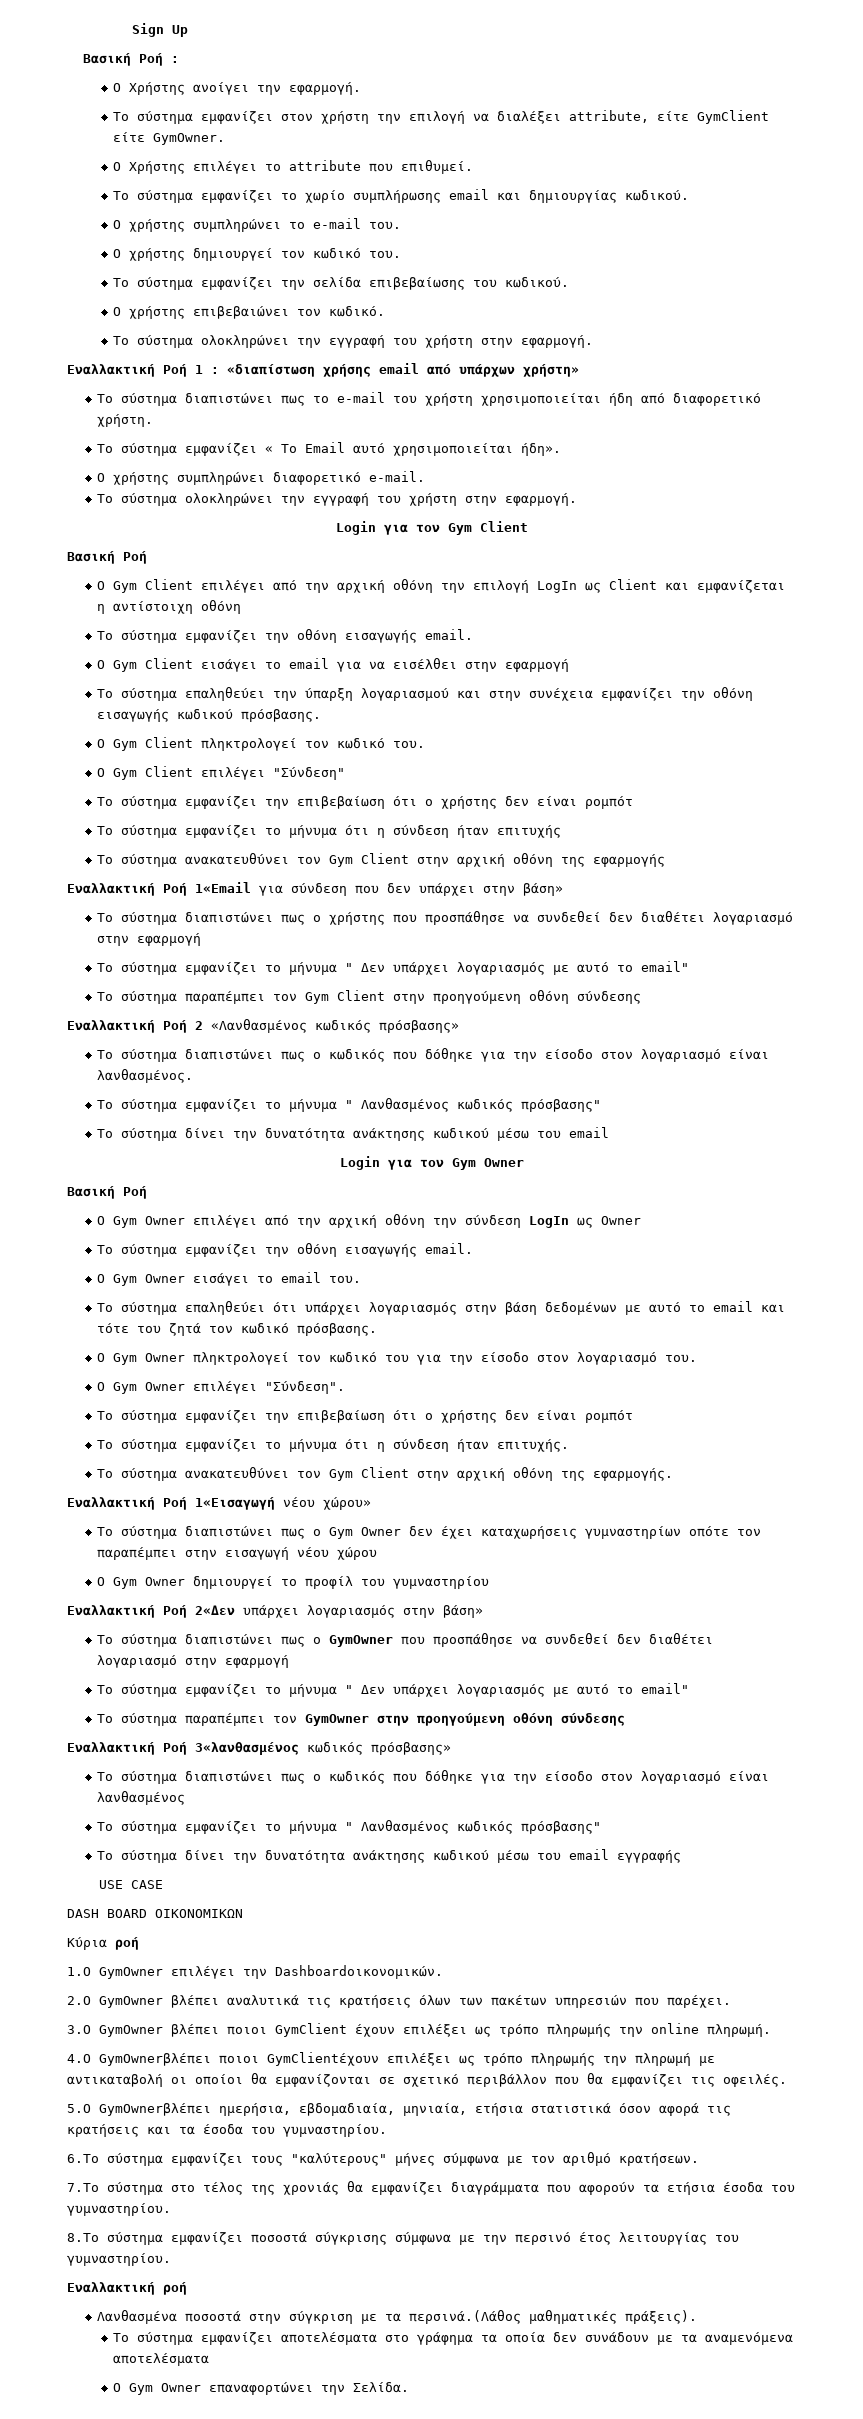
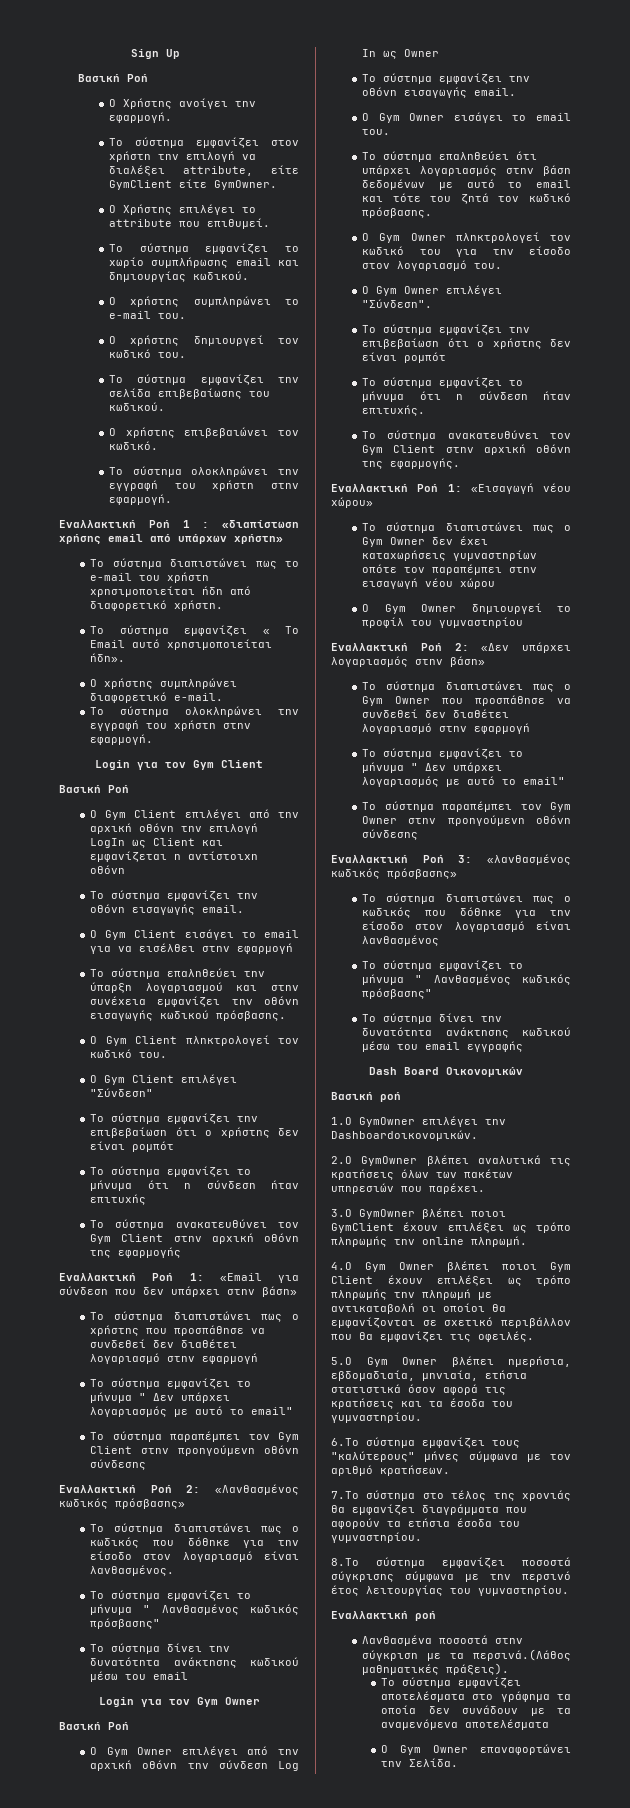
  Sign Up
- Βασική Ροή :
+ Βασική Ροή
- Εναλλακτική Ροή 1«Email για σύνδεση που δεν υπάρχει στην βάση»
+ Εναλλακτική Ροή 1: «Email για σύνδεση που δεν υπάρχει στην βάση»
- Εναλλακτική Ροή 2 «Λανθασμένος κωδικός πρόσβασης»
+ Εναλλακτική Ροή 2: «Λανθασμένος κωδικός πρόσβασης»
- Ο Gym Owner επιλέγει από την αρχική οθόνη την σύνδεση LogIn ως Owner
+ Ο Gym Owner επιλέγει από την αρχική οθόνη την σύνδεση Log In ως Owner
- Εναλλακτική Ροή 1«Εισαγωγή νέου χώρου»
+ Εναλλακτική Ροή 1: «Εισαγωγή νέου χώρου»
- Εναλλακτική Ροή 2«Δεν υπάρχει λογαριασμός στην βάση»
+ Εναλλακτική Ροή 2: «Δεν υπάρχει λογαριασμός στην βάση»
- Το σύστημα διαπιστώνει πως ο GymOwner που προσπάθησε να συνδεθεί δεν διαθέτει λογαριασμό στην εφαρμογή
+ Το σύστημα διαπιστώνει πως ο Gym Owner που προσπάθησε να συνδεθεί δεν διαθέτει λογαριασμό στην εφαρμογή
- To σύστημα παραπέμπει τον GymOwner στην προηγούμενη οθόνη σύνδεσης
- Εναλλακτική Ροή 3«λανθασμένος κωδικός πρόσβασης»
+ To σύστημα παραπέμπει τον Gym Owner στην προηγούμενη οθόνη σύνδεσης
+ Εναλλακτική Ροή 3: «λανθασμένος κωδικός πρόσβασης»
- USE CASE
- DASH BOARD ΟΙΚΟΝΟΜΙΚΩΝ
- Κύρια ροή
+ Dash Board Οικονομικών
+ Βασική ροή
- 4.Ο GymOwnerβλέπει ποιοι GymClientέχουν επιλέξει ως τρόπο πληρωμής την πληρωμή με αντικαταβολή οι οποίοι θα εμφανίζονται σε σχετικό περιβάλλον που θα εμφανίζει τις οφειλές.
+ 4.Ο Gym Owner βλέπει ποιοι Gym Client έχουν επιλέξει ως τρόπο πληρωμής την πληρωμή με αντικαταβολή οι οποίοι θα εμφανίζονται σε σχετικό περιβάλλον που θα εμφανίζει τις οφειλές.
- 5.Ο GymOwnerβλέπει ημερήσια, εβδομαδιαία, μηνιαία, ετήσια στατιστικά όσον αφορά τις κρατήσεις και τα έσοδα του γυμναστηρίου.
+ 5.Ο Gym Owner βλέπει ημερήσια, εβδομαδιαία, μηνιαία, ετήσια στατιστικά όσον αφορά τις κρατήσεις και τα έσοδα του γυμναστηρίου.

